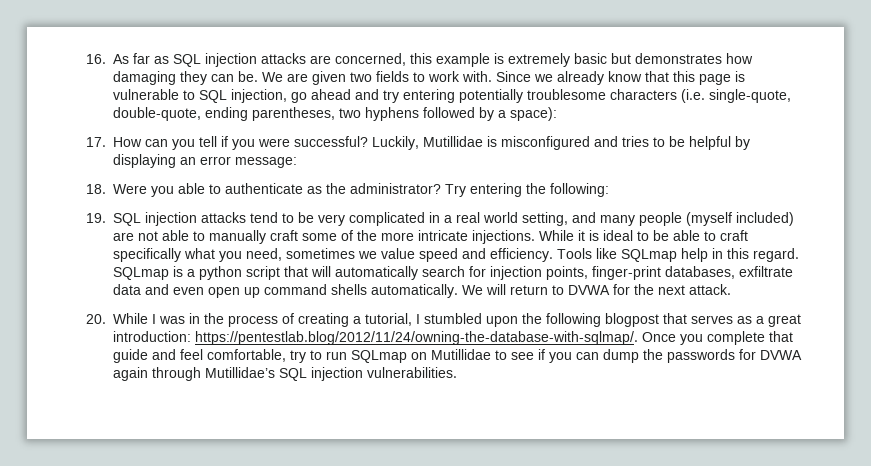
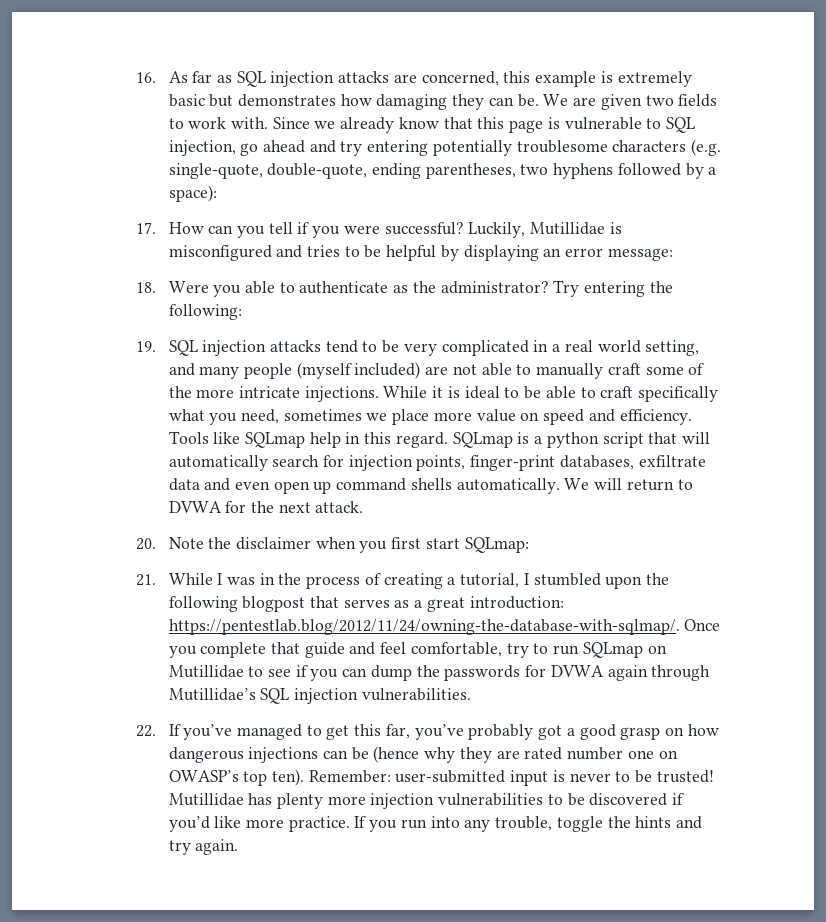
- Since we already know that this page is vulnerable to SQL injection, go ahead and try entering potentially troublesome characters (i.e. single-quote, double-quote, ending parentheses, two hyphens followed by a space):
+ Since we already know that this page is vulnerable to SQL injection, go ahead and try entering potentially troublesome characters (e.g. single-quote, double-quote, ending parentheses, two hyphens followed by a space):
- While it is ideal to be able to craft specifically what you need, sometimes we value speed and efficiency.
+ While it is ideal to be able to craft specifically what you need, sometimes we place more value on speed and efficiency.
- 20. While I was in the process of creating a tutorial, I stumbled upon the following blogpost that serves as a great introduction: https://pentestlab.blog/2012/11/24/owning-the-database-with-sqlmap/. Once you complete that guide and feel comfortable, try to run SQLmap on Mutillidae to see if you can dump the passwords for DVWA again through Mutillidae’s SQL injection vulnerabilities.
+ 20. Note the disclaimer when you first start SQLmap:
+ 21. While I was in the process of creating a tutorial, I stumbled upon the following blogpost that serves as a great introduction: https://pentestlab.blog/2012/11/24/owning-the-database-with-sqlmap/. Once you complete that guide and feel comfortable, try to run SQLmap on Mutillidae to see if you can dump the passwords for DVWA again through Mutillidae’s SQL injection vulnerabilities.
+ 22. If you’ve managed to get this far, you’ve probably got a good grasp on how dangerous injections can be (hence why they are rated number one on OWASP’s top ten). Remember: user-submitted input is never to be trusted! Mutillidae has plenty more injection vulnerabilities to be discovered if you’d like more practice. If you run into any trouble, toggle the hints and try again.

